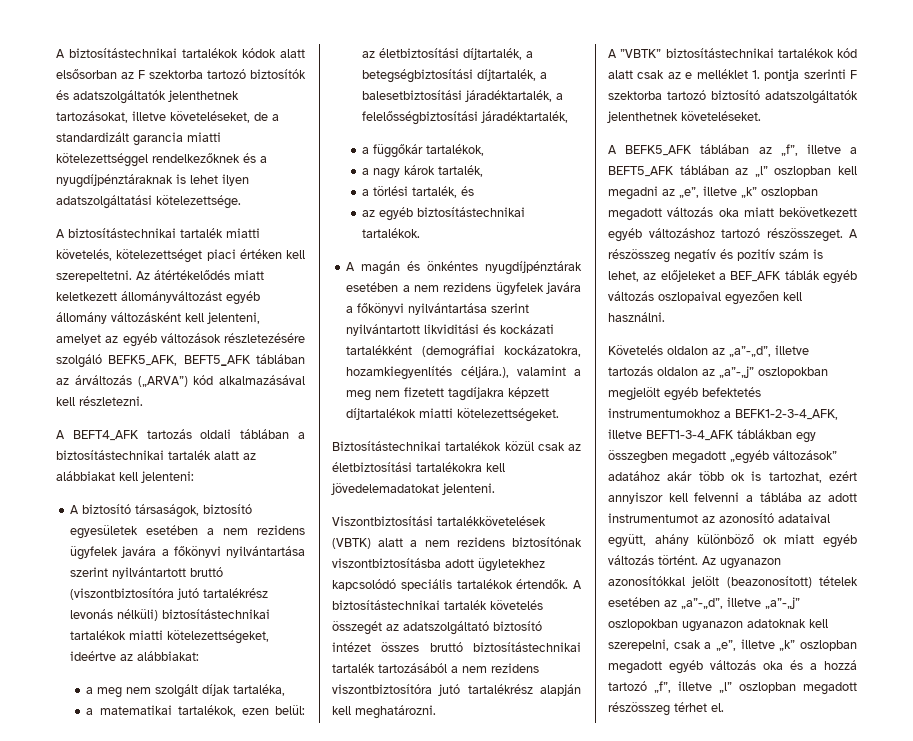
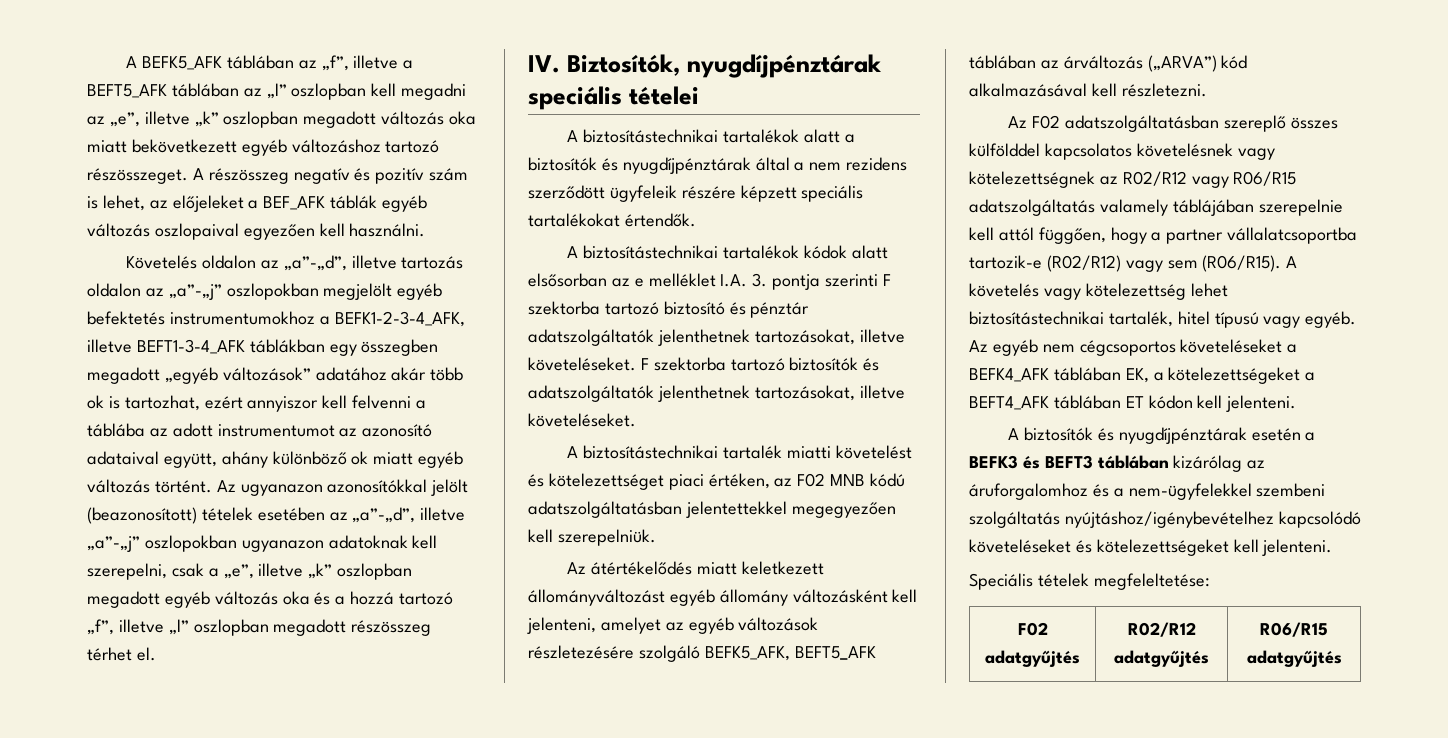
- A biztosítástechnikai tartalékok kódok alatt elsősorban az F szektorba tartozó biztosítók és adatszolgáltatók jelenthetnek tartozásokat, illetve követeléseket, de a standardizált garancia miatti kötelezettséggel rendelkezőknek és a nyugdíjpénztáraknak is lehet ilyen adatszolgáltatási kötelezettsége.
- A biztosítástechnikai tartalék miatti követelés, kötelezettséget piaci értéken kell szerepeltetni. Az átértékelődés miatt keletkezett állományváltozást egyéb állomány változásként kell jelenteni, amelyet az egyéb változások részletezésére szolgáló BEFK5_AFK, BEFT5_AFK táblában az árváltozás („ARVA”) kód alkalmazásával kell részletezni.
- A BEFT4_AFK tartozás oldali táblában a biztosítástechnikai tartalék alatt az alábbiakat kell jelenteni:
- A biztosító társaságok, biztosító egyesületek esetében a nem rezidens ügyfelek javára a főkönyvi nyilvántartása szerint nyilvántartott bruttó (viszontbiztosítóra jutó tartalékrész levonás nélküli) biztosítástechnikai tartalékok miatti kötelezettségeket, ideértve az alábbiakat:
- a meg nem szolgált díjak tartaléka,
- a matematikai tartalékok, ezen belül: az életbiztosítási díjtartalék, a betegségbiztosítási díjtartalék, a balesetbiztosítási járadéktartalék, a felelősségbiztosítási járadéktartalék,
- a függőkár tartalékok,
- a nagy károk tartalék,
- a törlési tartalék, és
- az egyéb biztosítástechnikai tartalékok.
- A magán és önkéntes nyugdíjpénztárak esetében a nem rezidens ügyfelek javára a főkönyvi nyilvántartása szerint nyilvántartott likviditási és kockázati tartalékként (demográfiai kockázatokra, hozamkiegyenlítés céljára.), valamint a meg nem fizetett tagdíjakra képzett díjtartalékok miatti kötelezettségeket.
- Biztosítástechnikai tartalékok közül csak az életbiztosítási tartalékokra kell jövedelemadatokat jelenteni.
- Viszontbiztosítási tartalékkövetelések (VBTK) alatt a nem rezidens biztosítónak viszontbiztosításba adott ügyletekhez kapcsolódó speciális tartalékok értendők. A biztosítástechnikai tartalék követelés összegét az adatszolgáltató biztosító intézet összes bruttó biztosítástechnikai tartalék tartozásából a nem rezidens viszontbiztosítóra jutó tartalékrész alapján kell meghatározni.
- A ”VBTK” biztosítástechnikai tartalékok kód alatt csak az e melléklet 1. pontja szerinti F szektorba tartozó biztosító adatszolgáltatók jelenthetnek követeléseket.
+ IV. Biztosítók, nyugdíjpénztárak speciális tételei
+ A biztosítástechnikai tartalékok alatt a biztosítók és nyugdíjpénztárak által a nem rezidens szerződött ügyfeleik részére képzett speciális tartalékokat értendők.
+ A biztosítástechnikai tartalékok kódok alatt elsősorban az e melléklet I.A. 3. pontja szerinti F szektorba tartozó biztosító és pénztár adatszolgáltatók jelenthetnek tartozásokat, illetve követeléseket. F szektorba tartozó biztosítók és adatszolgáltatók jelenthetnek tartozásokat, illetve követeléseket.
+ A biztosítástechnikai tartalék miatti követelést és kötelezettséget piaci értéken, az F02 MNB kódú adatszolgáltatásban jelentettekkel megegyezően kell szerepelniük.
+ Az átértékelődés miatt keletkezett állományváltozást egyéb állomány változásként kell jelenteni, amelyet az egyéb változások részletezésére szolgáló BEFK5_AFK, BEFT5_AFK táblában az árváltozás („ARVA”) kód alkalmazásával kell részletezni.
+ Az F02 adatszolgáltatásban szereplő összes külfölddel kapcsolatos követelésnek vagy kötelezettségnek az R02/R12 vagy R06/R15 adatszolgáltatás valamely táblájában szerepelnie kell attól függően, hogy a partner vállalatcsoportba tartozik-e (R02/R12) vagy sem (R06/R15). A követelés vagy kötelezettség lehet biztosítástechnikai tartalék, hitel típusú vagy egyéb. Az egyéb nem cégcsoportos követeléseket a BEFK4_AFK táblában EK, a kötelezettségeket a BEFT4_AFK táblában ET kódon kell jelenteni.
+ A biztosítók és nyugdíjpénztárak esetén a BEFK3 és BEFT3 táblában kizárólag az áruforgalomhoz és a nem-ügyfelekkel szembeni szolgáltatás nyújtáshoz/igénybevételhez kapcsolódó követeléseket és kötelezettségeket kell jelenteni.
+ Speciális tételek megfeleltetése:
+ F02 adatgyűjtés | R02/R12 adatgyűjtés | R06/R15 adatgyűjtés

